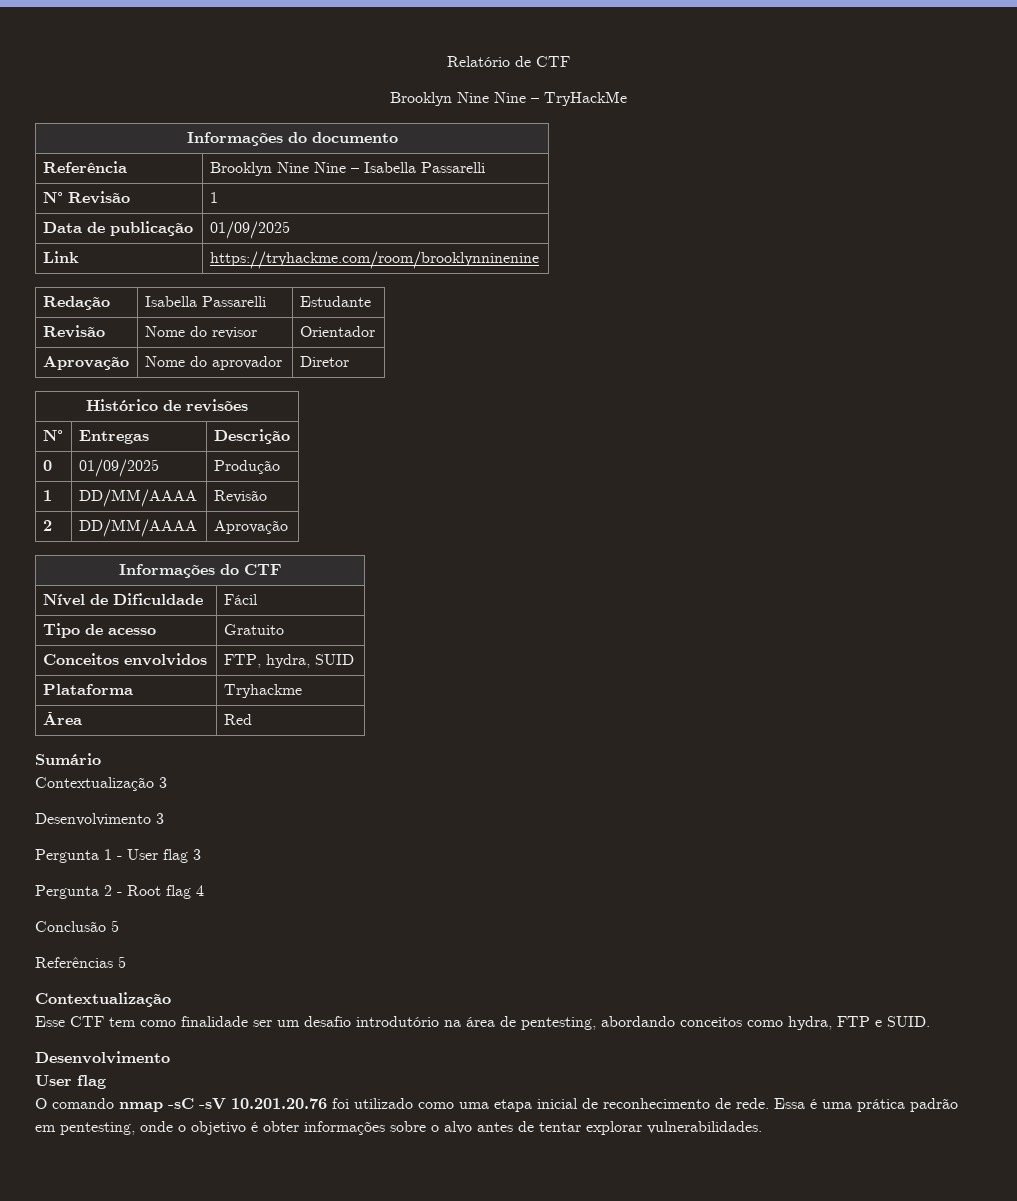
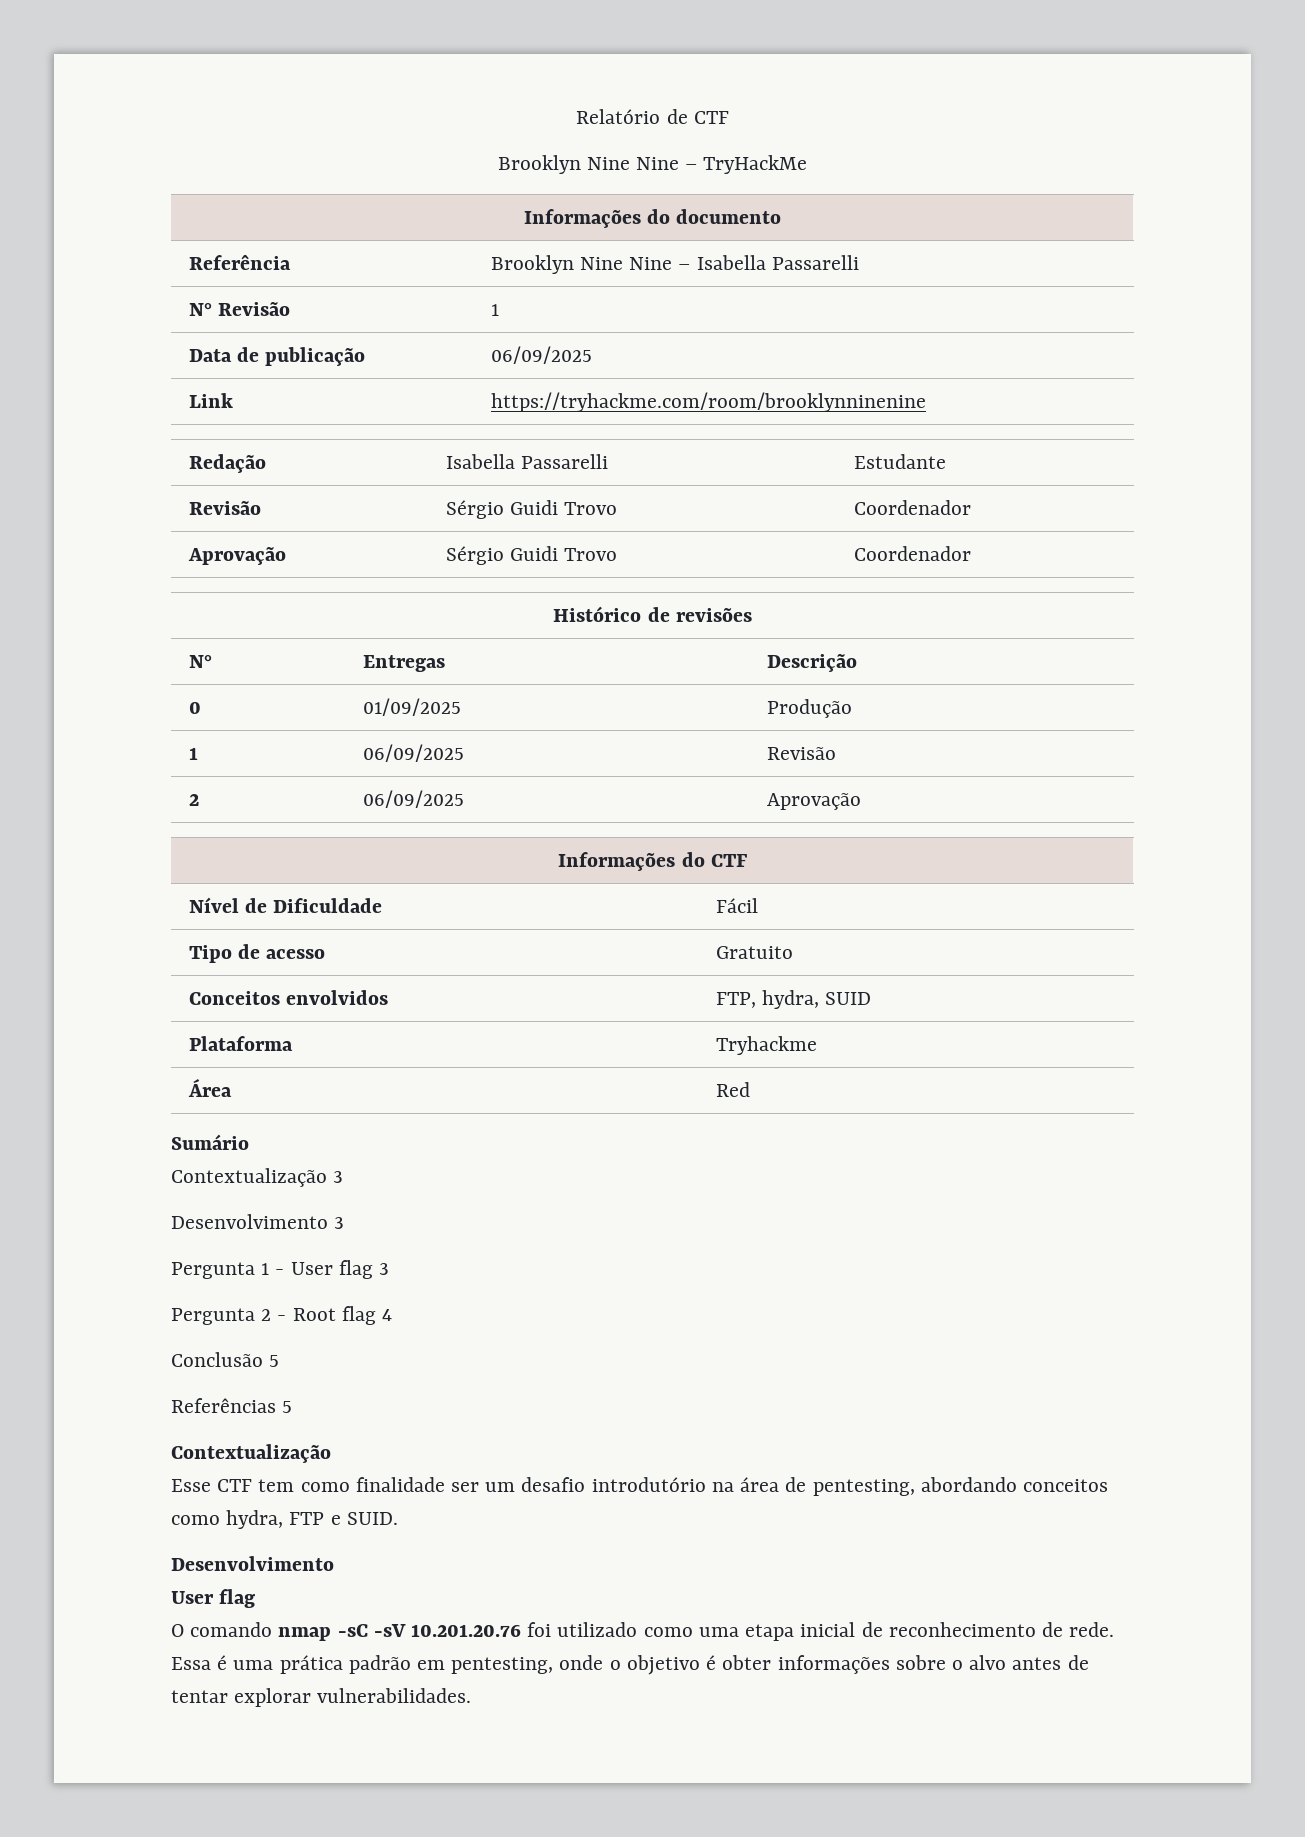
- Data de publicação | 01/09/2025
+ Data de publicação | 06/09/2025
- Revisão | Nome do revisor | Orientador
- Aprovação | Nome do aprovador | Diretor
+ Revisão | Sérgio Guidi Trovo | Coordenador
+ Aprovação | Sérgio Guidi Trovo | Coordenador
- 1 | DD/MM/AAAA | Revisão
+ 1 | 06/09/2025 | Revisão
- 2 | DD/MM/AAAA | Aprovação
+ 2 | 06/09/2025 | Aprovação

